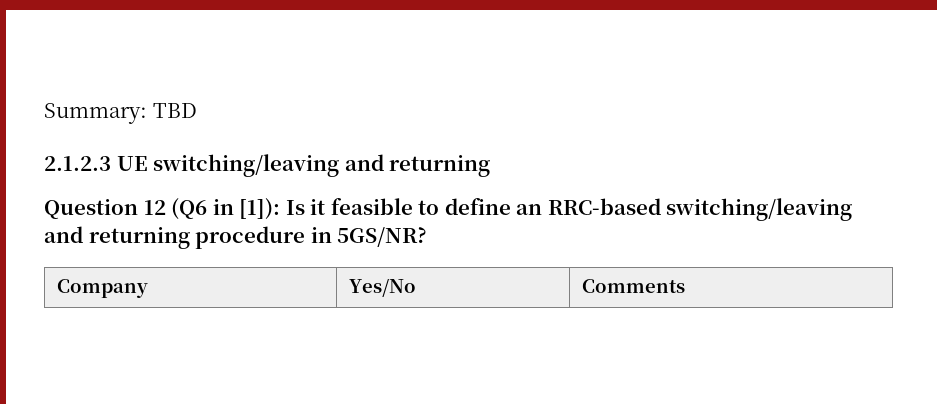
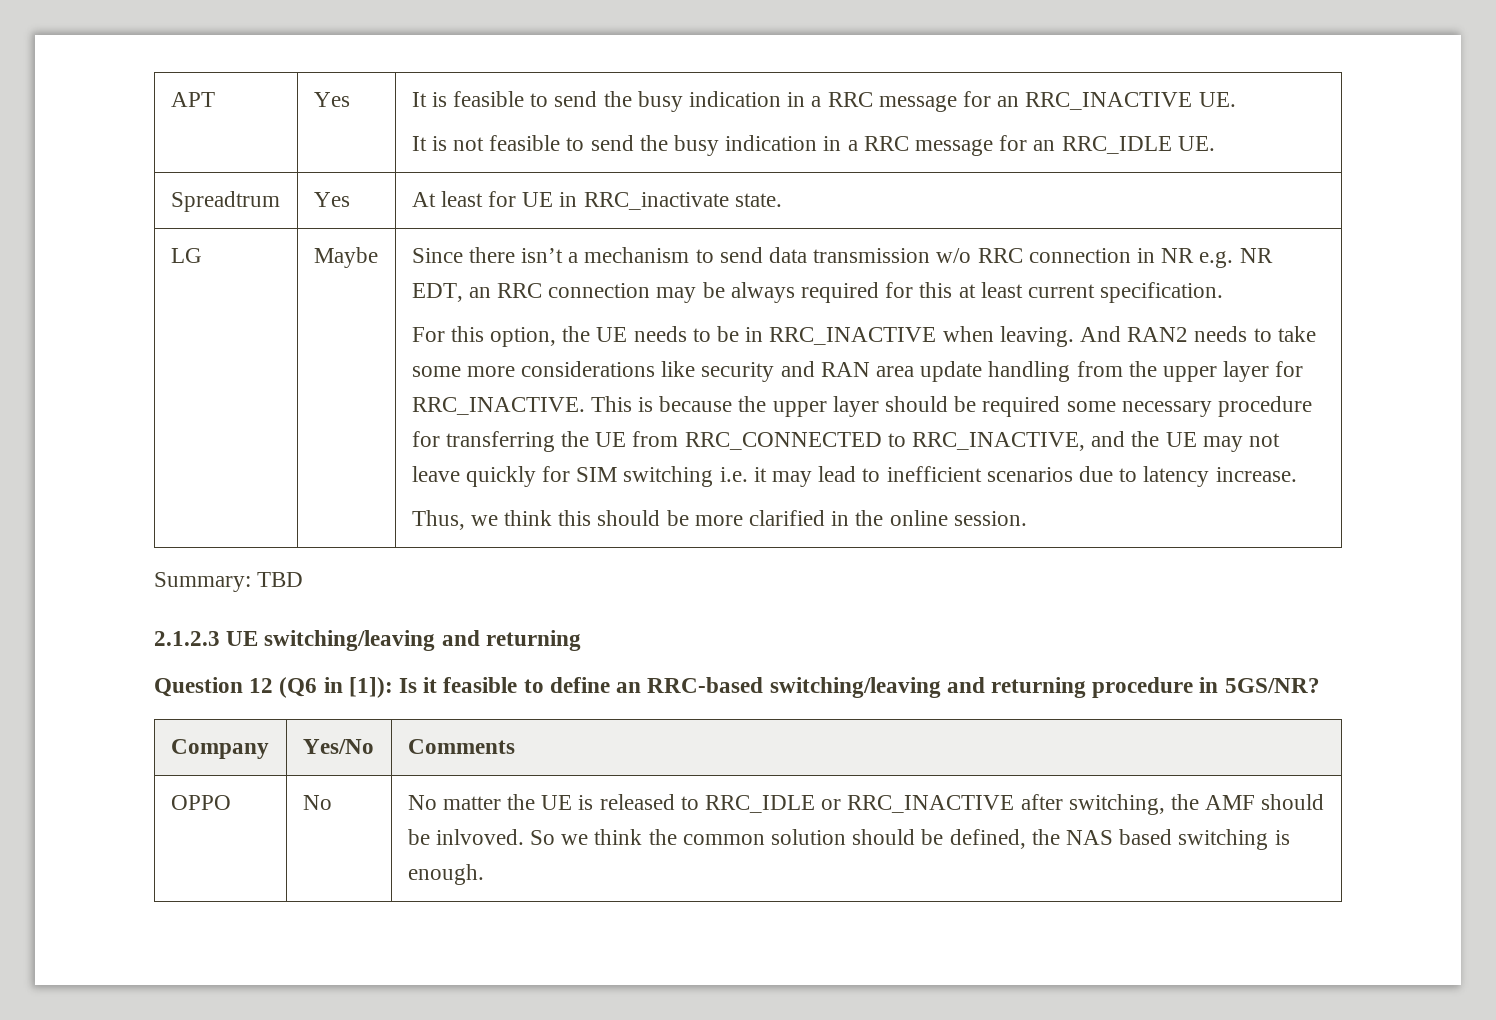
+ APT | Yes | It is feasible to send the busy indication in a RRC message for an RRC_INACTIVE UE.
+ It is not feasible to send the busy indication in a RRC message for an RRC_IDLE UE.
+ Spreadtrum | Yes | At least for UE in RRC_inactivate state.
+ LG | Maybe | Since there isn’t a mechanism to send data transmission w/o RRC connection in NR e.g. NR EDT, an RRC connection may be always required for this at least current specification.
+ For this option, the UE needs to be in RRC_INACTIVE when leaving. And RAN2 needs to take some more considerations like security and RAN area update handling from the upper layer for RRC_INACTIVE. This is because the upper layer should be required some necessary procedure for transferring the UE from RRC_CONNECTED to RRC_INACTIVE, and the UE may not leave quickly for SIM switching i.e. it may lead to inefficient scenarios due to latency increase.
+ Thus, we think this should be more clarified in the online session.
+ OPPO | No | No matter the UE is released to RRC_IDLE or RRC_INACTIVE after switching, the AMF should be inlvoved. So we think the common solution should be defined, the NAS based switching is enough.

